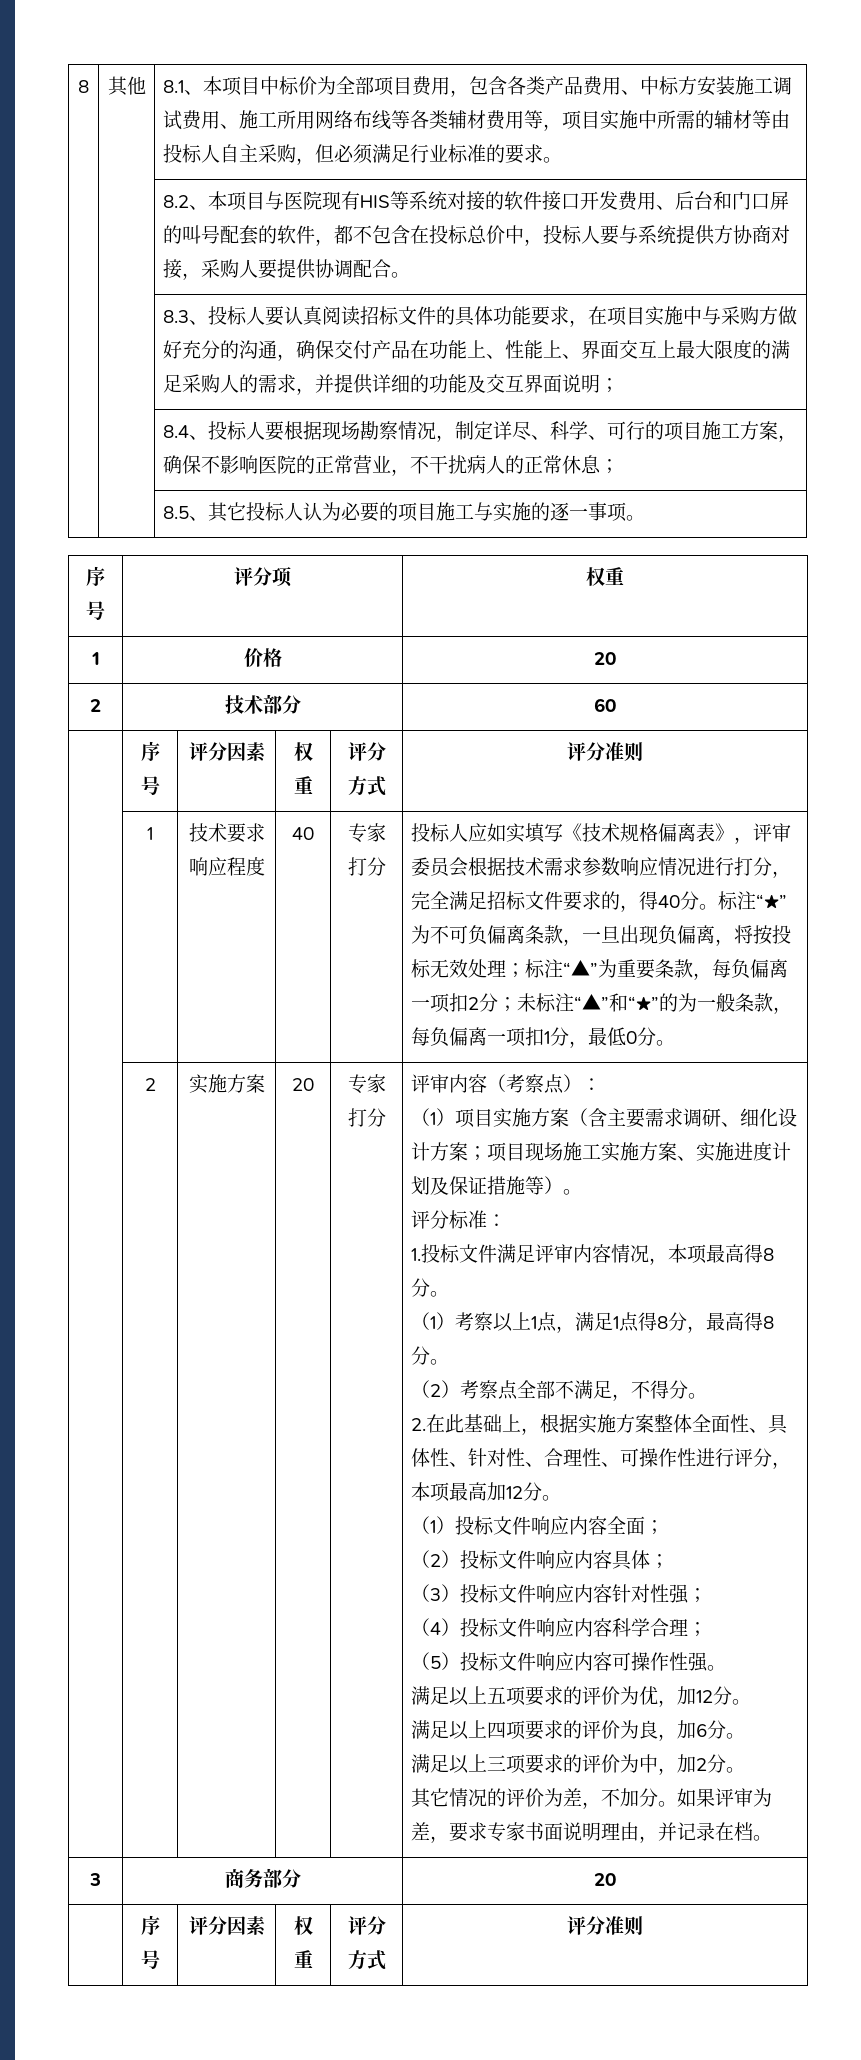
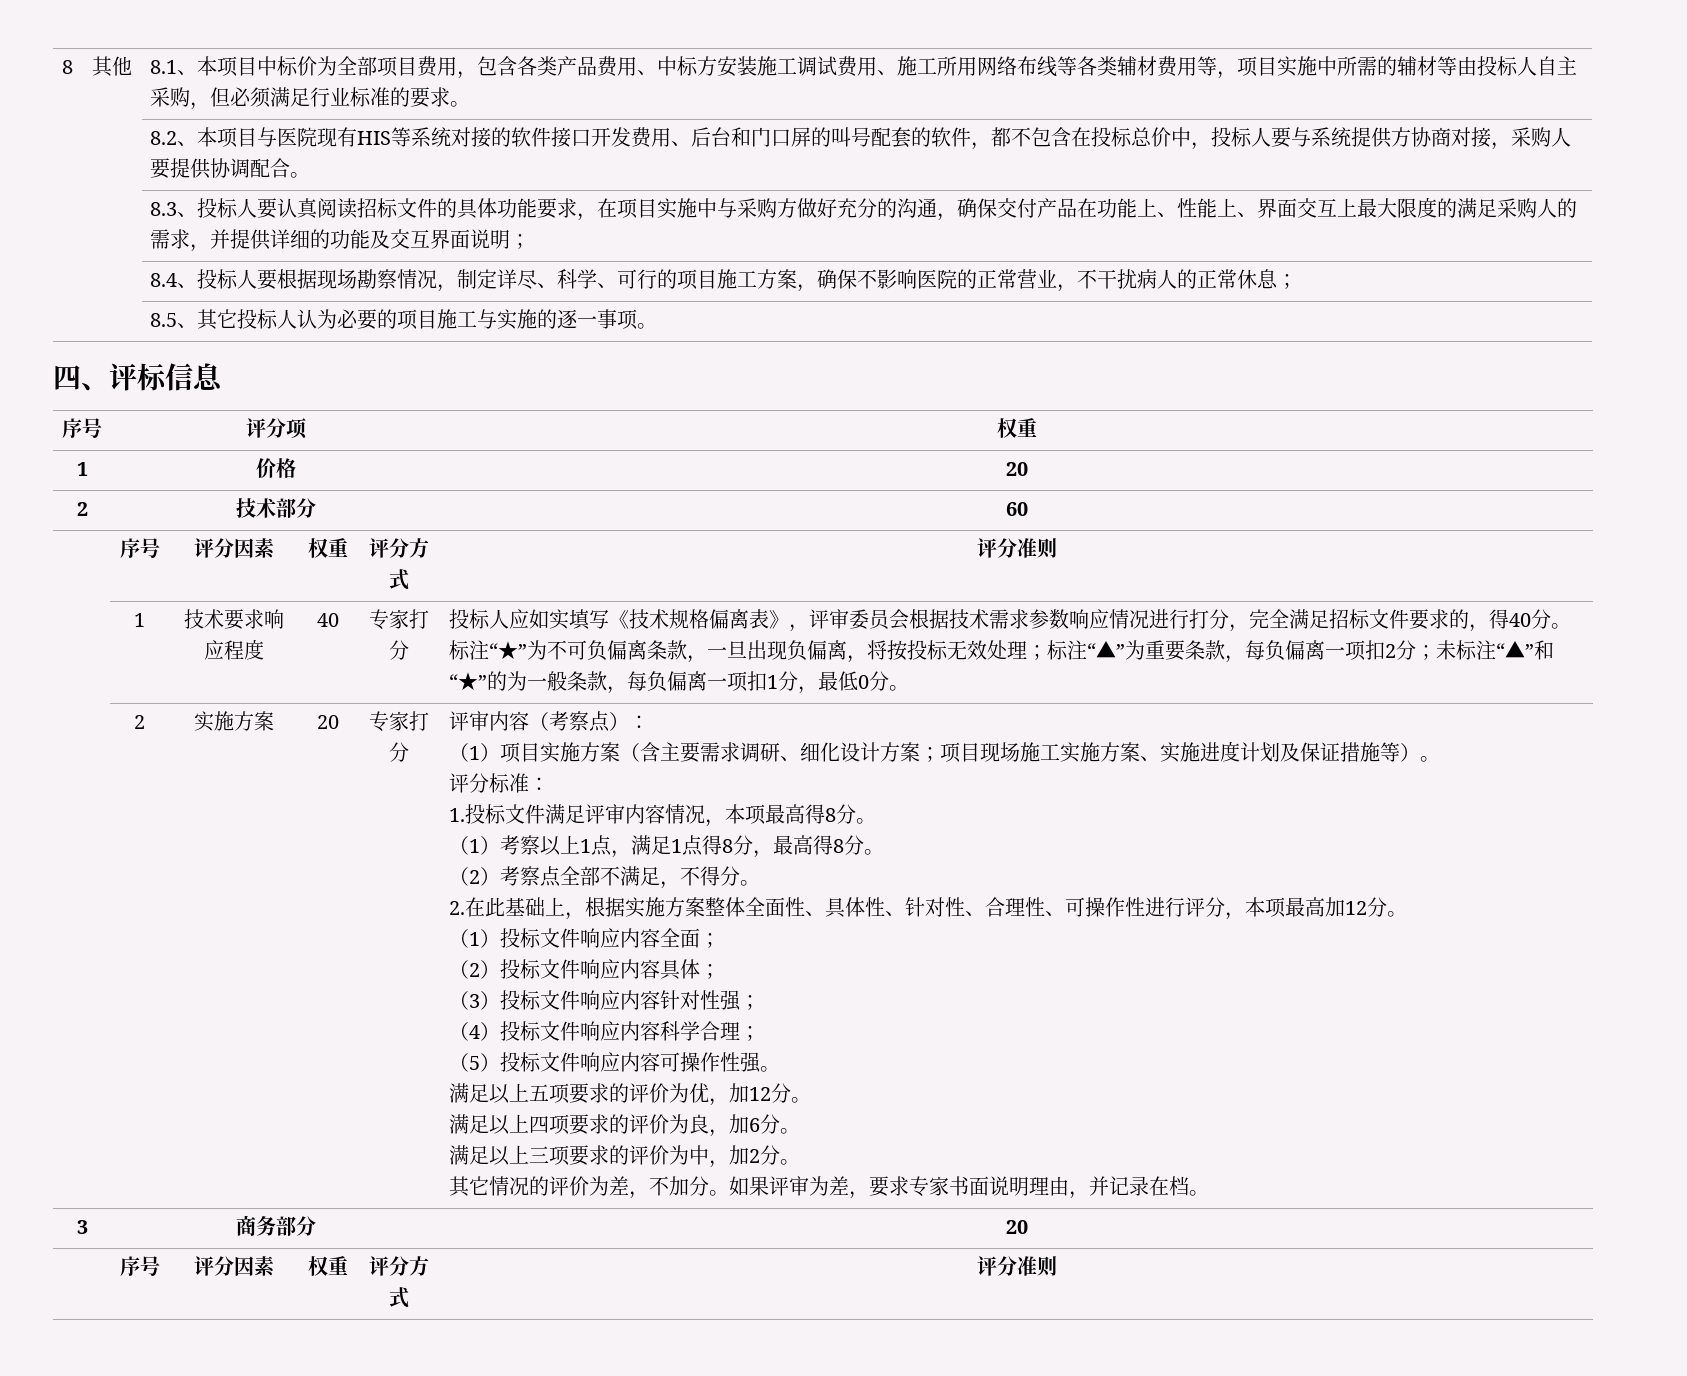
+ 四、评标信息

